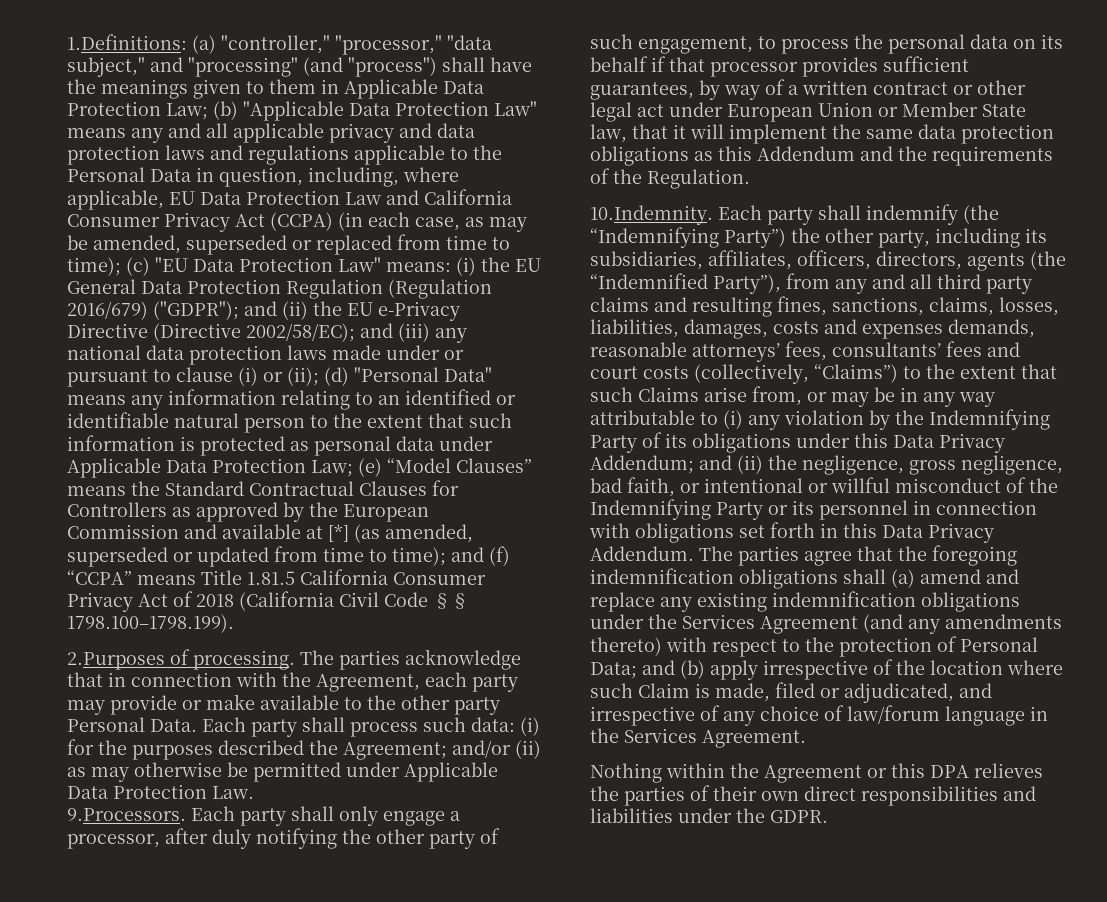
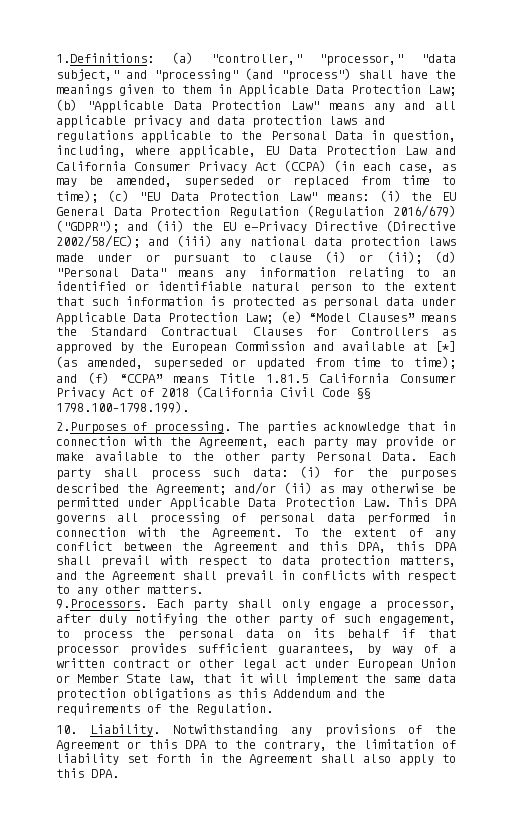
- Each party shall process such data: (i) for the purposes described the Agreement; and/or (ii) as may otherwise be permitted under Applicable Data Protection Law.
+ Each party shall process such data: (i) for the purposes described the Agreement; and/or (ii) as may otherwise be permitted under Applicable Data Protection Law. This DPA governs all processing of personal data performed in connection with the Agreement. To the extent of any conflict between the Agreement and this DPA, this DPA shall prevail with respect to data protection matters, and the Agreement shall prevail in conflicts with respect to any other matters.
- 10.Indemnity. Each party shall indemnify (the “Indemnifying Party”) the other party, including its subsidiaries, affiliates, officers, directors, agents (the “Indemnified Party”), from any and all third party claims and resulting fines, sanctions, claims, losses, liabilities, damages, costs and expenses demands, reasonable attorneys’ fees, consultants’ fees and court costs (collectively, “Claims”) to the extent that such Claims arise from, or may be in any way attributable to (i) any violation by the Indemnifying Party of its obligations under this Data Privacy Addendum; and (ii) the negligence, gross negligence, bad faith, or intentional or willful misconduct of the Indemnifying Party or its personnel in connection with obligations set forth in this Data Privacy Addendum. The parties agree that the foregoing indemnification obligations shall (a) amend and replace any existing indemnification obligations under the Services Agreement (and any amendments thereto) with respect to the protection of Personal Data; and (b) apply irrespective of the location where such Claim is made, filed or adjudicated, and irrespective of any choice of law/forum language in the Services Agreement.
- Nothing within the Agreement or this DPA relieves the parties of their own direct responsibilities and liabilities under the GDPR.
+ 10. Liability. Notwithstanding any provisions of the Agreement or this DPA to the contrary, the limitation of liability set forth in the Agreement shall also apply to this DPA.

